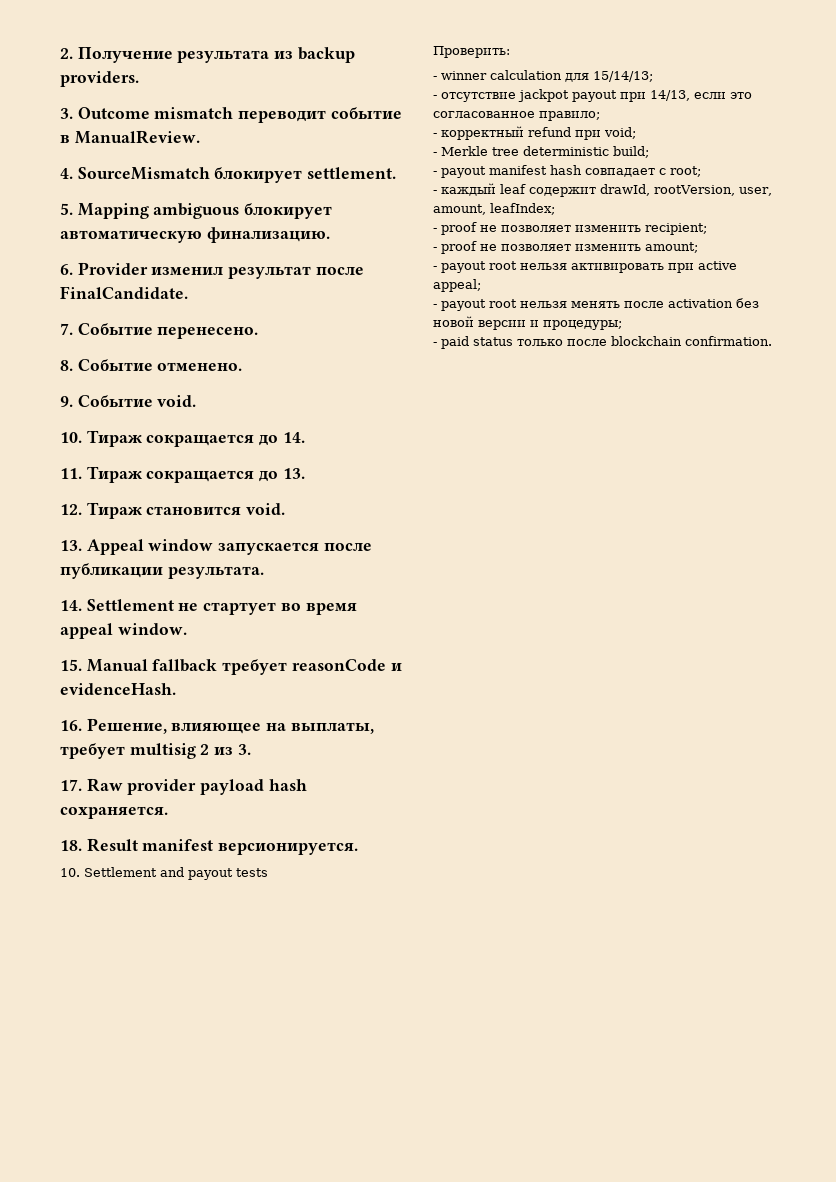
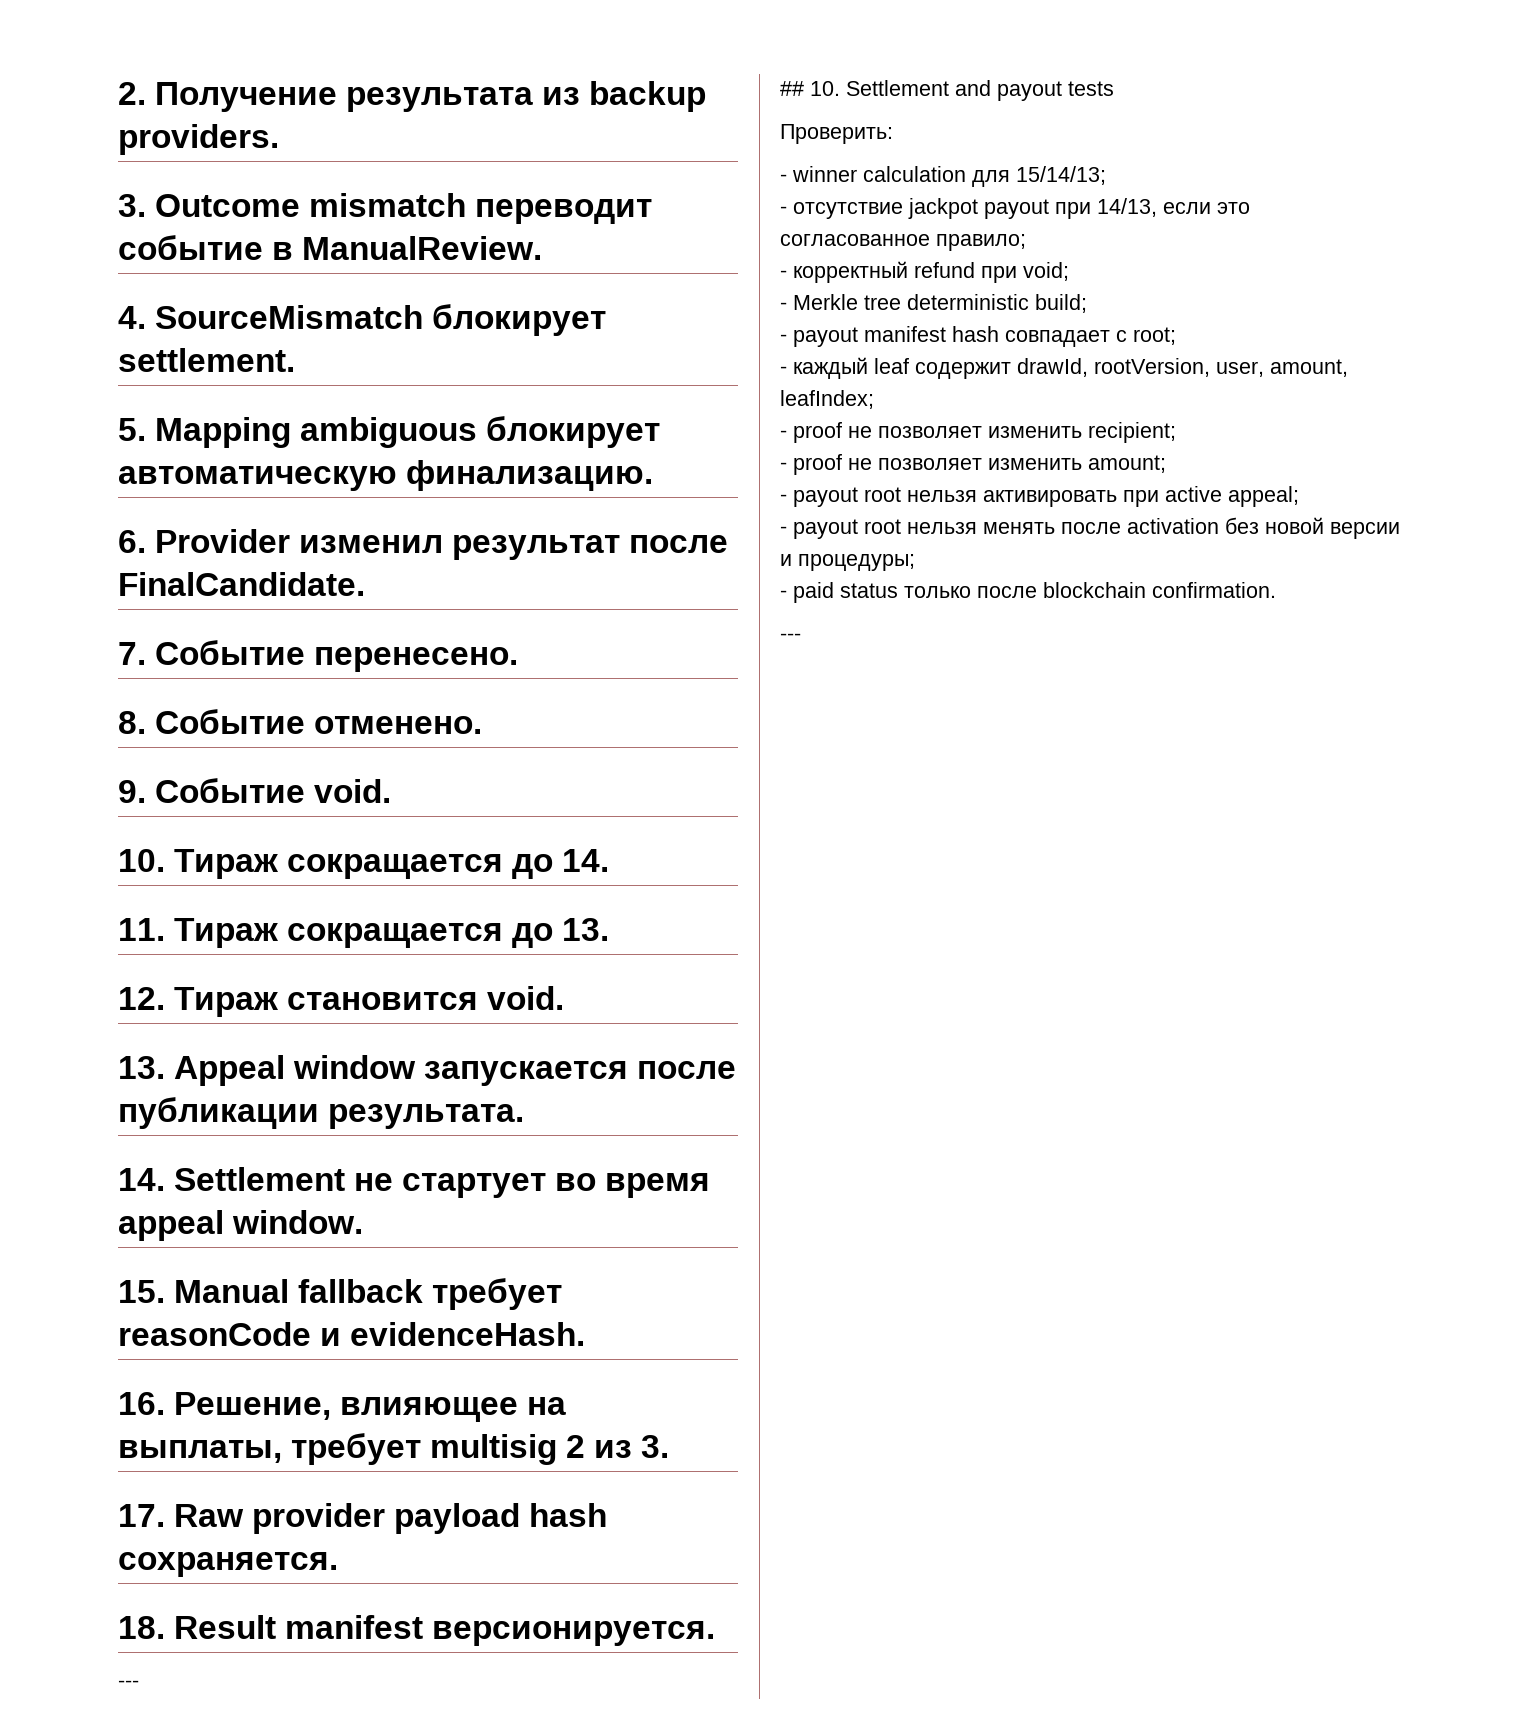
  18. Result manifest версионируется.
- 10. Settlement and payout tests
+ ---
+ ## 10. Settlement and payout tests
  - paid status только после blockchain confirmation.
+ ---

